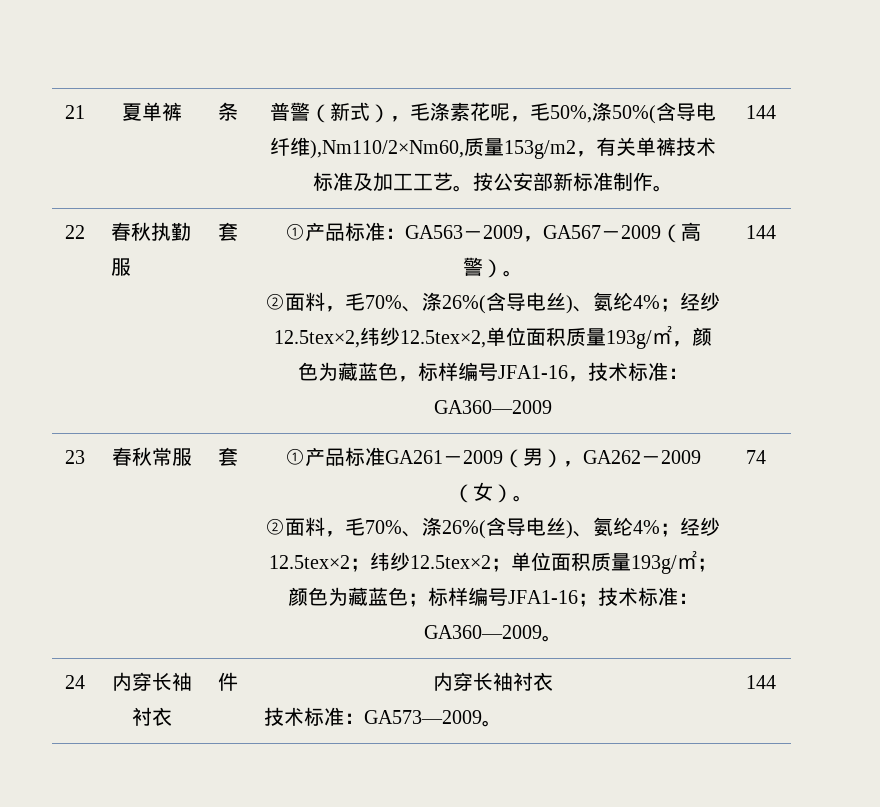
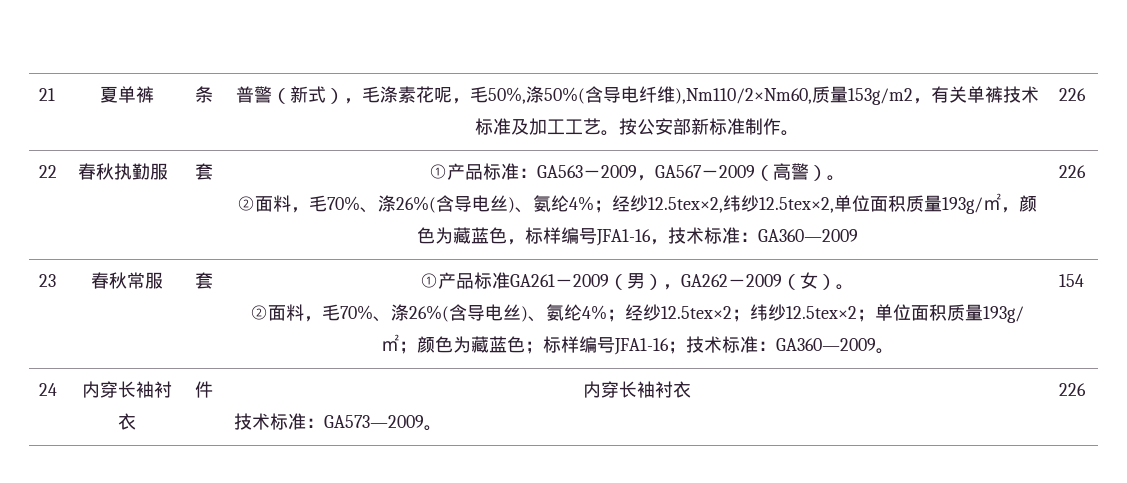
- 21 | 夏单裤 | 条 | 普警（新式），毛涤素花呢，毛50%,涤50%(含导电纤维),Nm110/2×Nm60,质量153g/m2，有关单裤技术标准及加工工艺。按公安部新标准制作。 | 144
+ 21 | 夏单裤 | 条 | 普警（新式），毛涤素花呢，毛50%,涤50%(含导电纤维),Nm110/2×Nm60,质量153g/m2，有关单裤技术标准及加工工艺。按公安部新标准制作。 | 226
- ②面料，毛70%、涤26%(含导电丝)、氨纶4%；经纱12.5tex×2,纬纱12.5tex×2,单位面积质量193g/㎡，颜色为藏蓝色，标样编号JFA1-16，技术标准：GA360—2009 | 144
+ ②面料，毛70%、涤26%(含导电丝)、氨纶4%；经纱12.5tex×2,纬纱12.5tex×2,单位面积质量193g/㎡，颜色为藏蓝色，标样编号JFA1-16，技术标准：GA360—2009 | 226
- 74
+ 154
  24 | 内穿长袖衬衣 | 件 | 内穿长袖衬衣
- 技术标准：GA573—2009。 | 144
+ 技术标准：GA573—2009。 | 226

